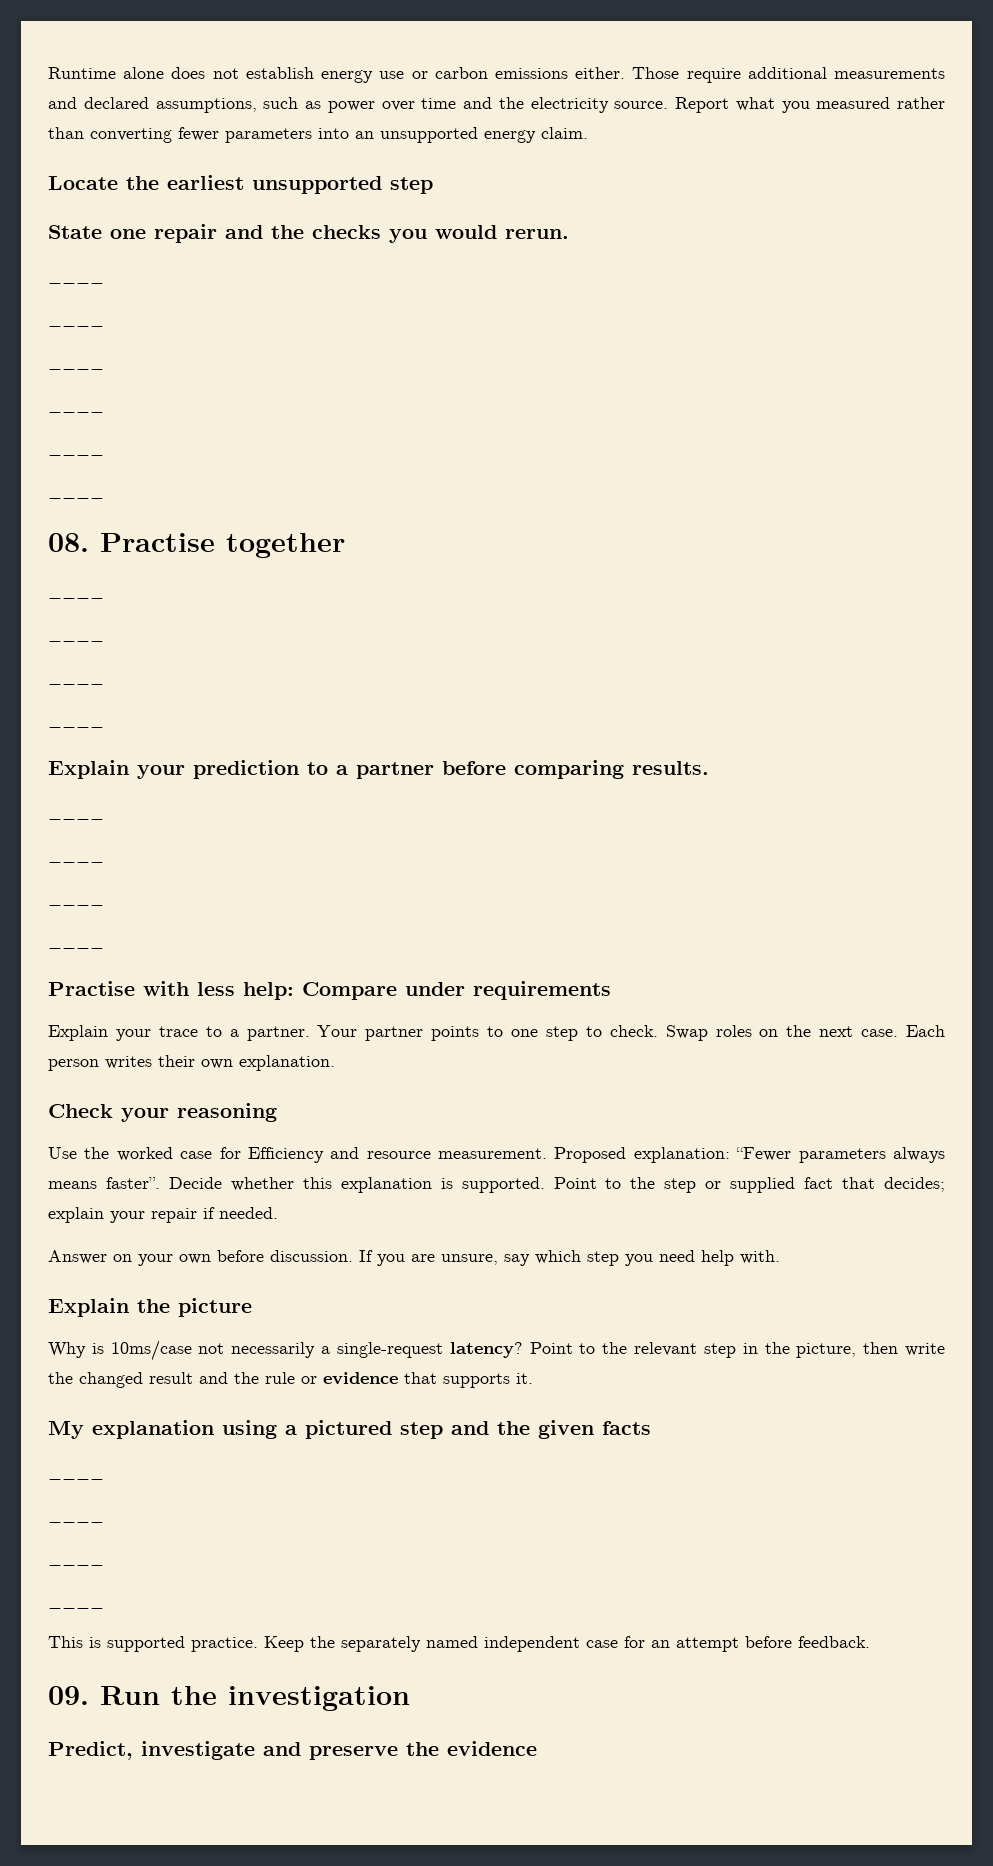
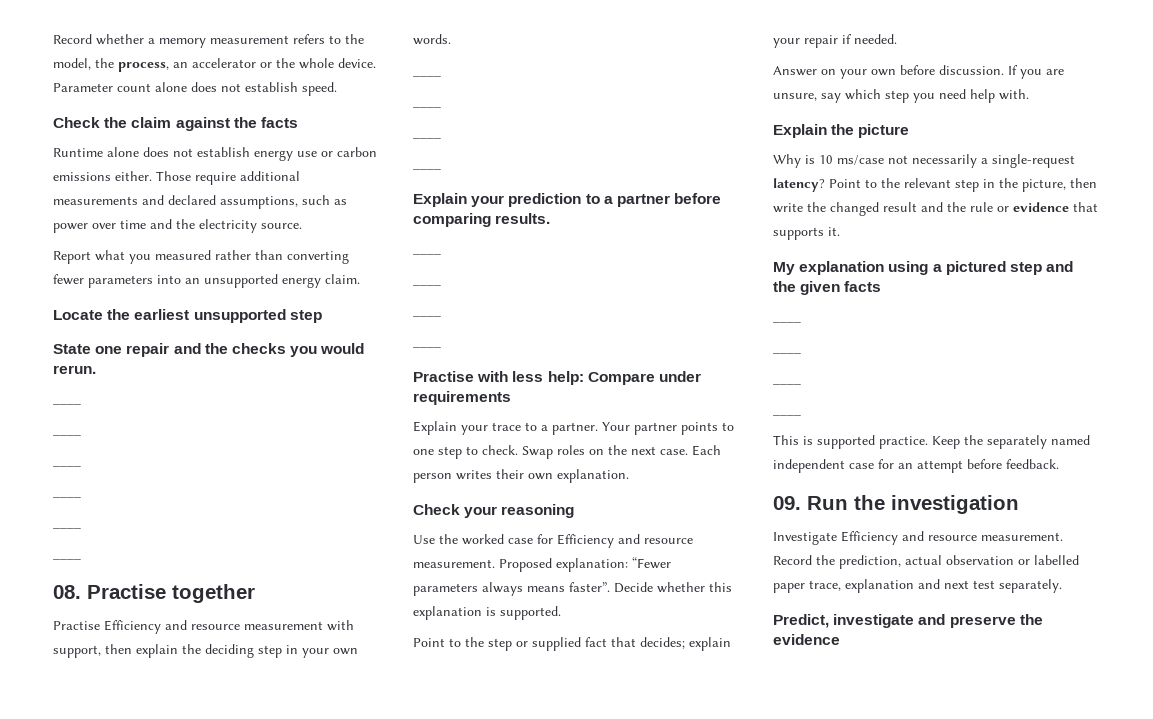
+ Record whether a memory measurement refers to the model, the process, an accelerator or the whole device. Parameter count alone does not establish speed.
+ Check the claim against the facts
- Those require additional measurements and declared assumptions, such as power over time and the electricity source. Report what you measured rather than converting fewer parameters into an unsupported energy claim.
+ Those require additional measurements and declared assumptions, such as power over time and the electricity source.
+ Report what you measured rather than converting fewer parameters into an unsupported energy claim.
+ Practise Efficiency and resource measurement with support, then explain the deciding step in your own words.
- Decide whether this explanation is supported. Point to the step or supplied fact that decides; explain your repair if needed.
+ Decide whether this explanation is supported.
+ Point to the step or supplied fact that decides; explain your repair if needed.
- Why is 10ms/case not necessarily a single-request latency?
+ Why is 10 ms/case not necessarily a single-request latency?
+ Investigate Efficiency and resource measurement. Record the prediction, actual observation or labelled paper trace, explanation and next test separately.

